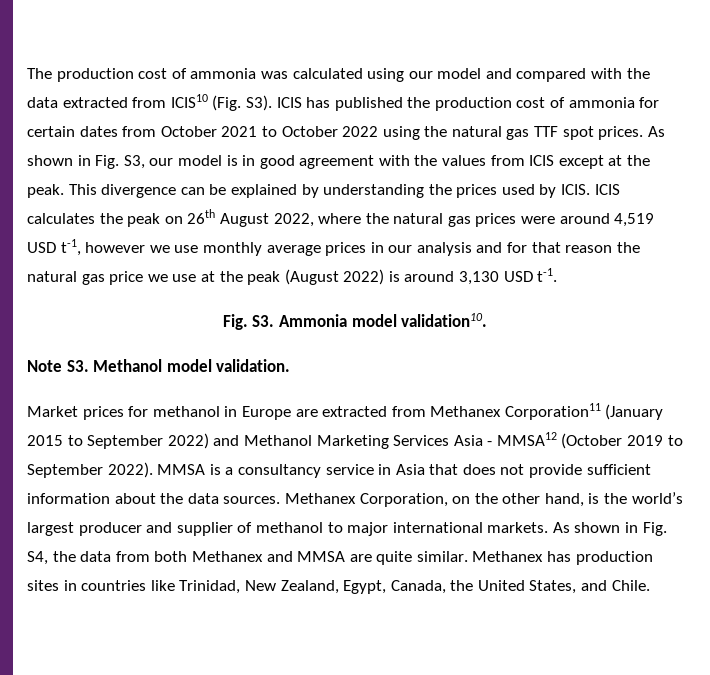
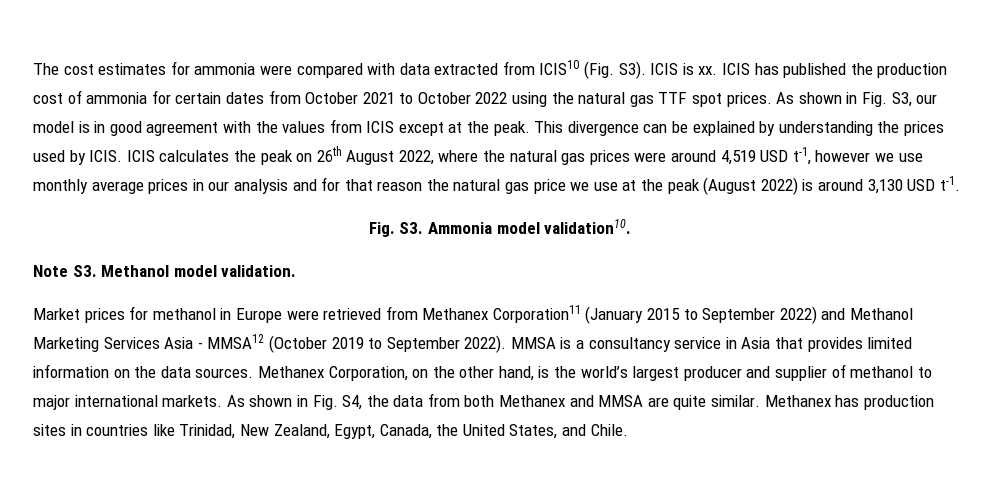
- The production cost of ammonia was calculated using our model and compared with the data extracted from ICIS10 (Fig. S3). ICIS has published the production cost of ammonia for certain dates from October 2021 to October 2022 using the natural gas TTF spot prices.
+ The cost estimates for ammonia were compared with data extracted from ICIS10 (Fig. S3). ICIS is xx. ICIS has published the production cost of ammonia for certain dates from October 2021 to October 2022 using the natural gas TTF spot prices.
- Market prices for methanol in Europe are extracted from Methanex Corporation11 (January 2015 to September 2022) and Methanol Marketing Services Asia - MMSA12 (October 2019 to September 2022).
+ Market prices for methanol in Europe were retrieved from Methanex Corporation11 (January 2015 to September 2022) and Methanol Marketing Services Asia - MMSA12 (October 2019 to September 2022).
- MMSA is a consultancy service in Asia that does not provide sufficient information about the data sources.
+ MMSA is a consultancy service in Asia that provides limited information on the data sources.

